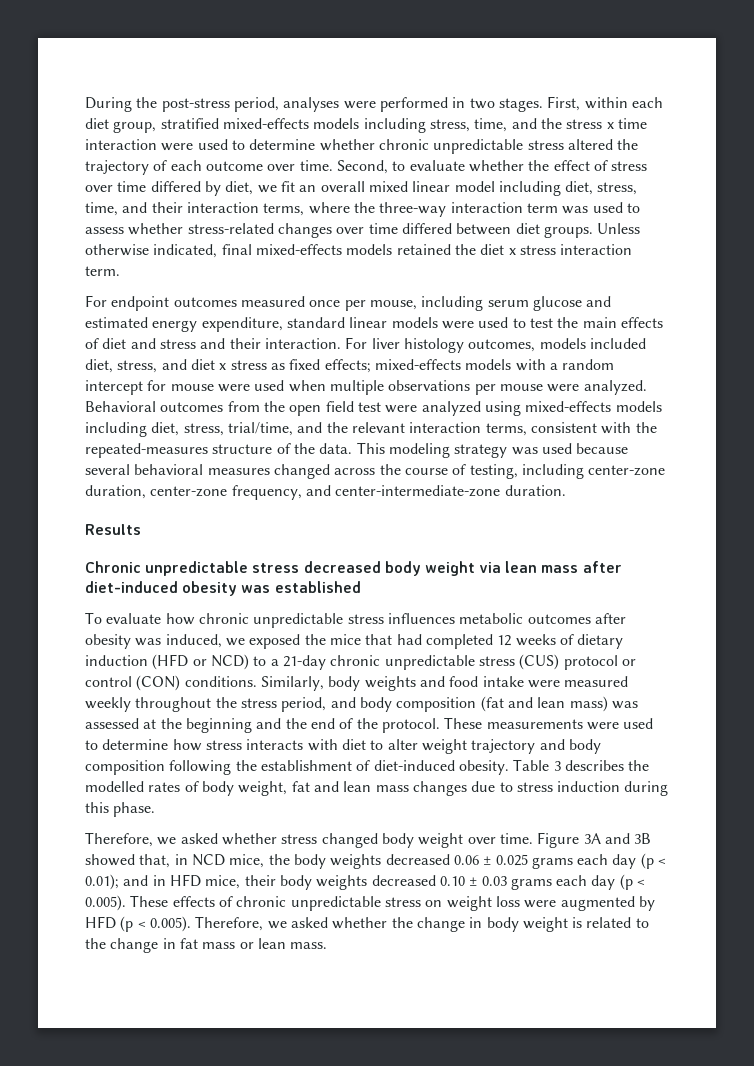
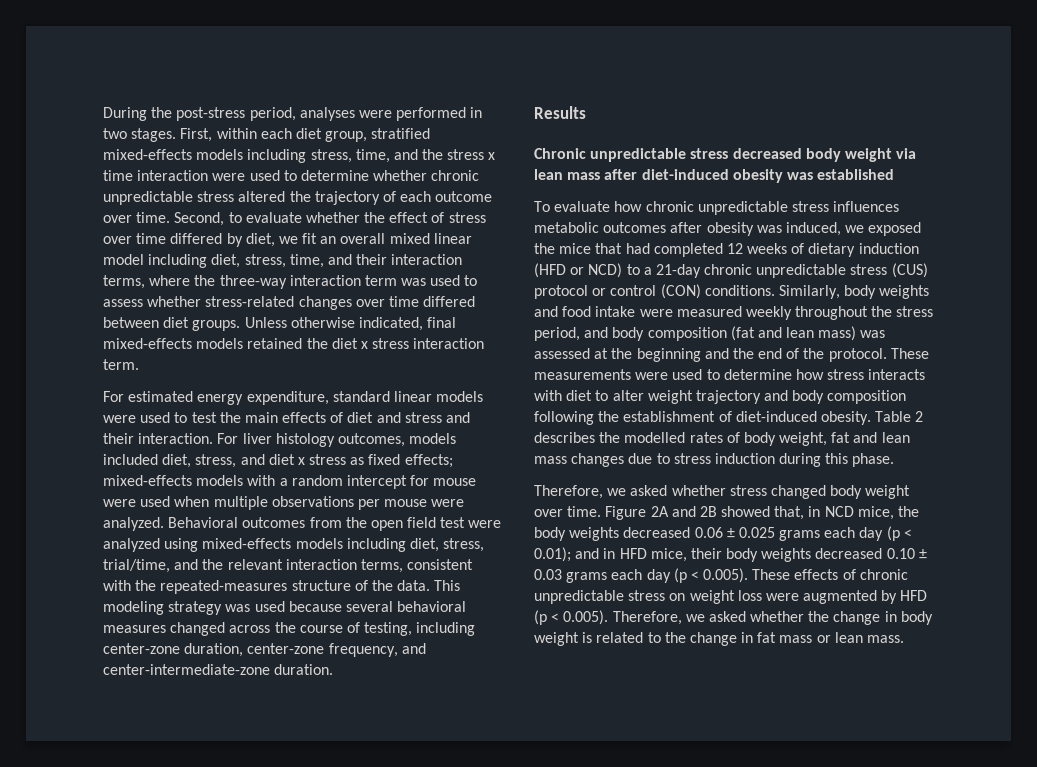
- For endpoint outcomes measured once per mouse, including serum glucose and estimated energy expenditure, standard linear models were used to test the main effects of diet and stress and their interaction.
+ For estimated energy expenditure, standard linear models were used to test the main effects of diet and stress and their interaction.
- Table 3 describes the modelled rates of body weight, fat and lean mass changes due to stress induction during this phase.
+ Table 2 describes the modelled rates of body weight, fat and lean mass changes due to stress induction during this phase.
- Figure 3A and 3B showed that, in NCD mice, the body weights decreased 0.06 ± 0.025 grams each day (p < 0.01);
+ Figure 2A and 2B showed that, in NCD mice, the body weights decreased 0.06 ± 0.025 grams each day (p < 0.01);

